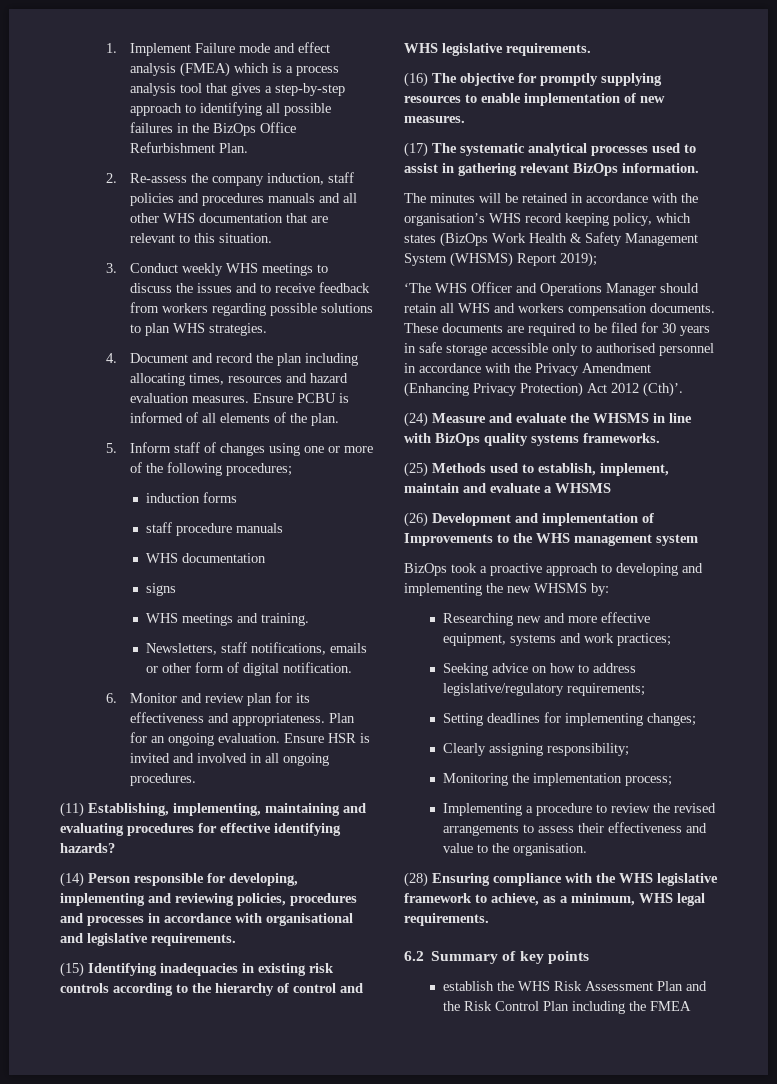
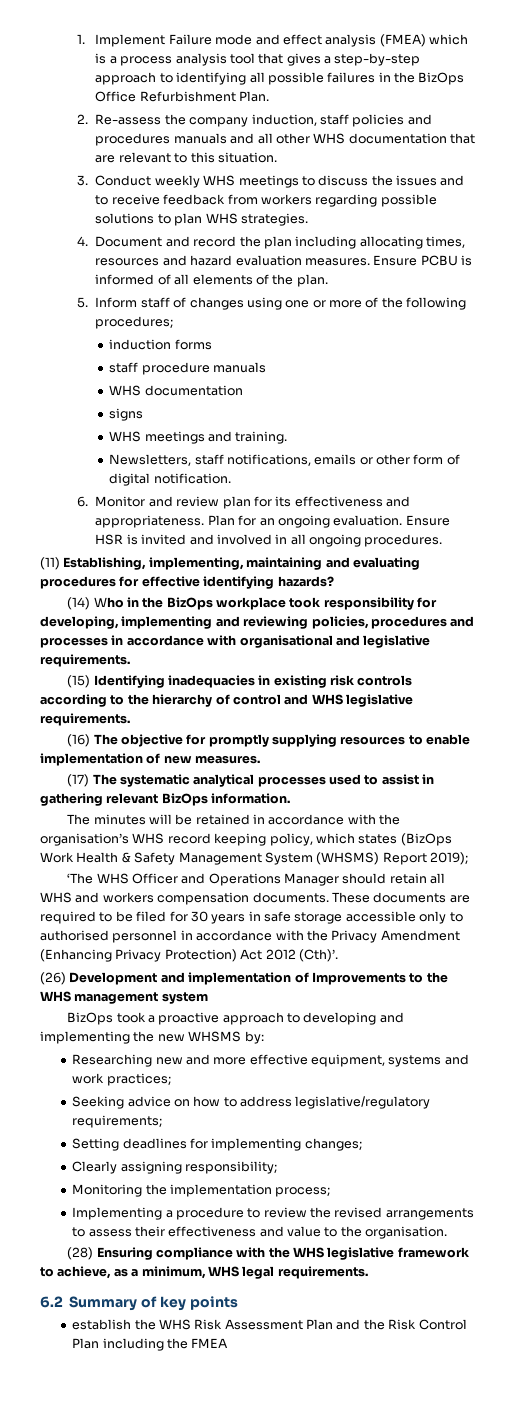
- (14) Person responsible for developing, implementing and reviewing policies, procedures and processes in accordance with organisational and legislative requirements.
+ (14) Who in the BizOps workplace took responsibility for developing, implementing and reviewing policies, procedures and processes in accordance with organisational and legislative requirements.
- (24) Measure and evaluate the WHSMS in line with BizOps quality systems frameworks.
- (25) Methods used to establish, implement, maintain and evaluate a WHSMS

